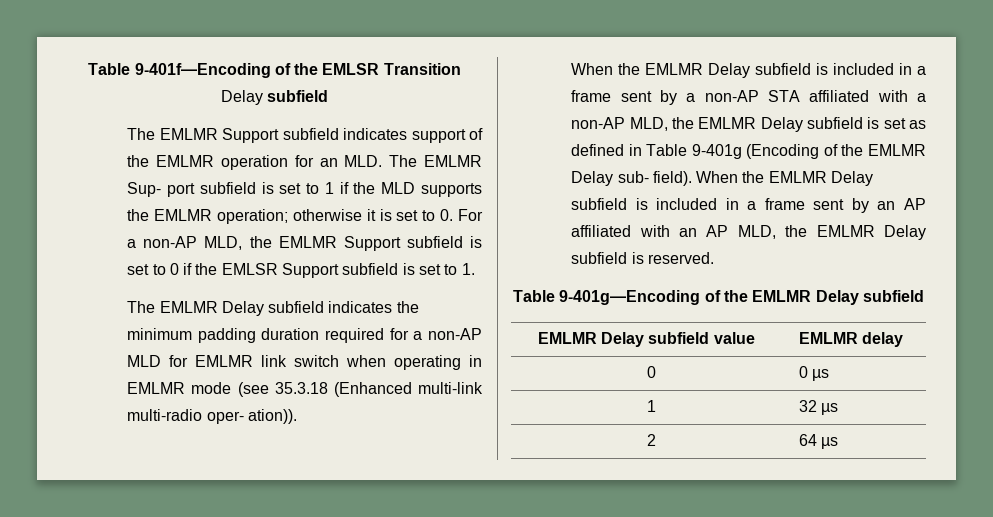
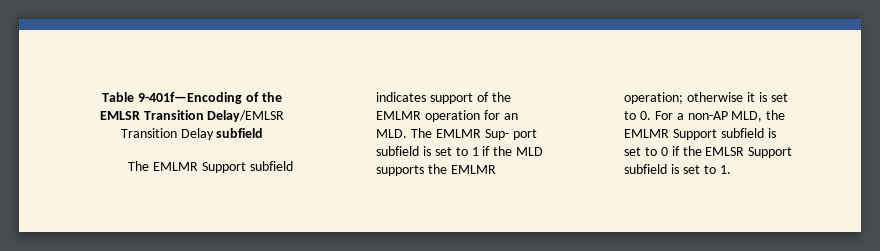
- Table 9-401f—Encoding of the EMLSR Transition Delay subfield
+ Table 9-401f—Encoding of the EMLSR Transition Delay/EMLSR Transition Delay subfield
- The EMLMR Delay subfield indicates the minimum padding duration required for a non-AP MLD for EMLMR link switch when operating in EMLMR mode (see 35.3.18 (Enhanced multi-link multi-radio oper- ation)).
- When the EMLMR Delay subfield is included in a frame sent by a non-AP STA affiliated with a non-AP MLD, the EMLMR Delay subfield is set as defined in Table 9-401g (Encoding of the EMLMR Delay sub- field). When the EMLMR Delay subfield is included in a frame sent by an AP affiliated with an AP MLD, the EMLMR Delay subfield is reserved.
- Table 9-401g—Encoding of the EMLMR Delay subfield
- EMLMR Delay subfield value | EMLMR delay
- 0 | 0 µs
- 1 | 32 µs
- 2 | 64 µs

